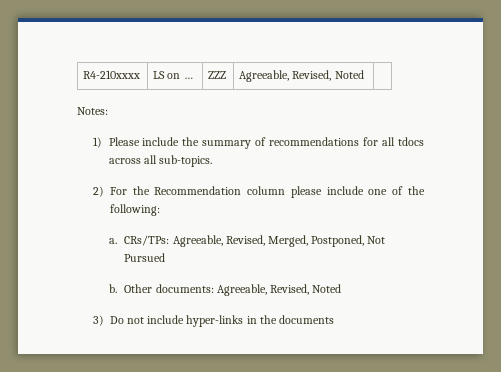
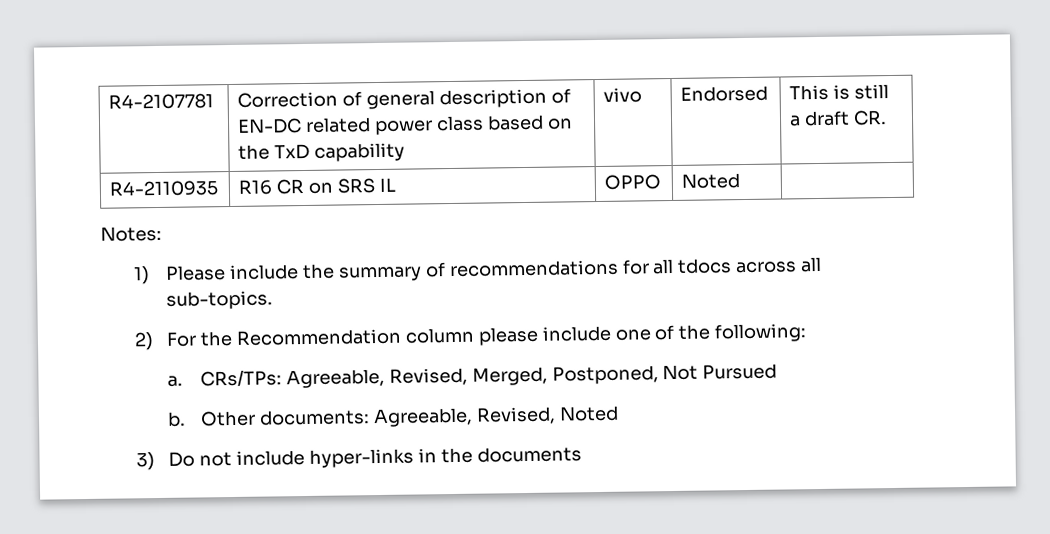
- R4-210xxxx | LS on … | ZZZ | Agreeable, Revised, Noted |
+ R4-2107781 | Correction of general description of EN-DC related power class based on the TxD capability | vivo | Endorsed | This is still a draft CR.
+ R4-2110935 | R16 CR on SRS IL | OPPO | Noted |

